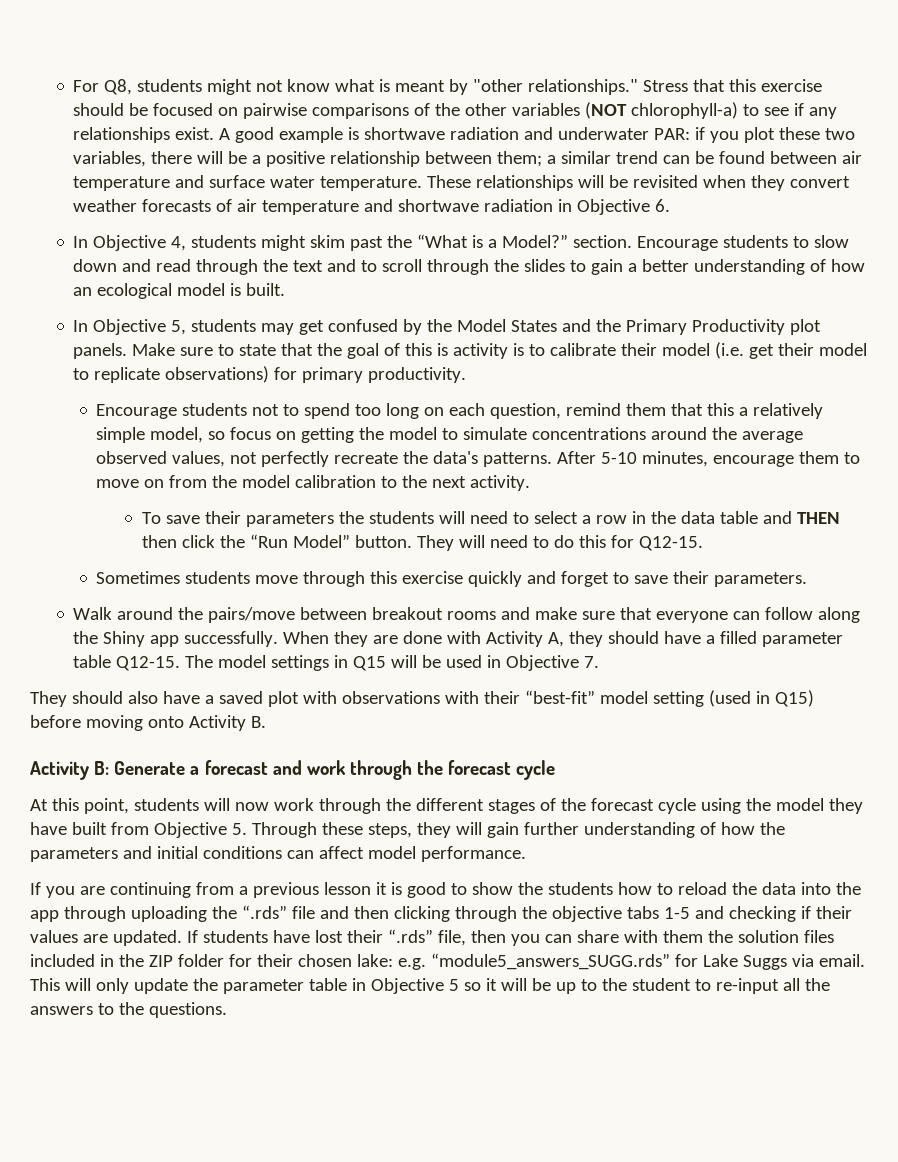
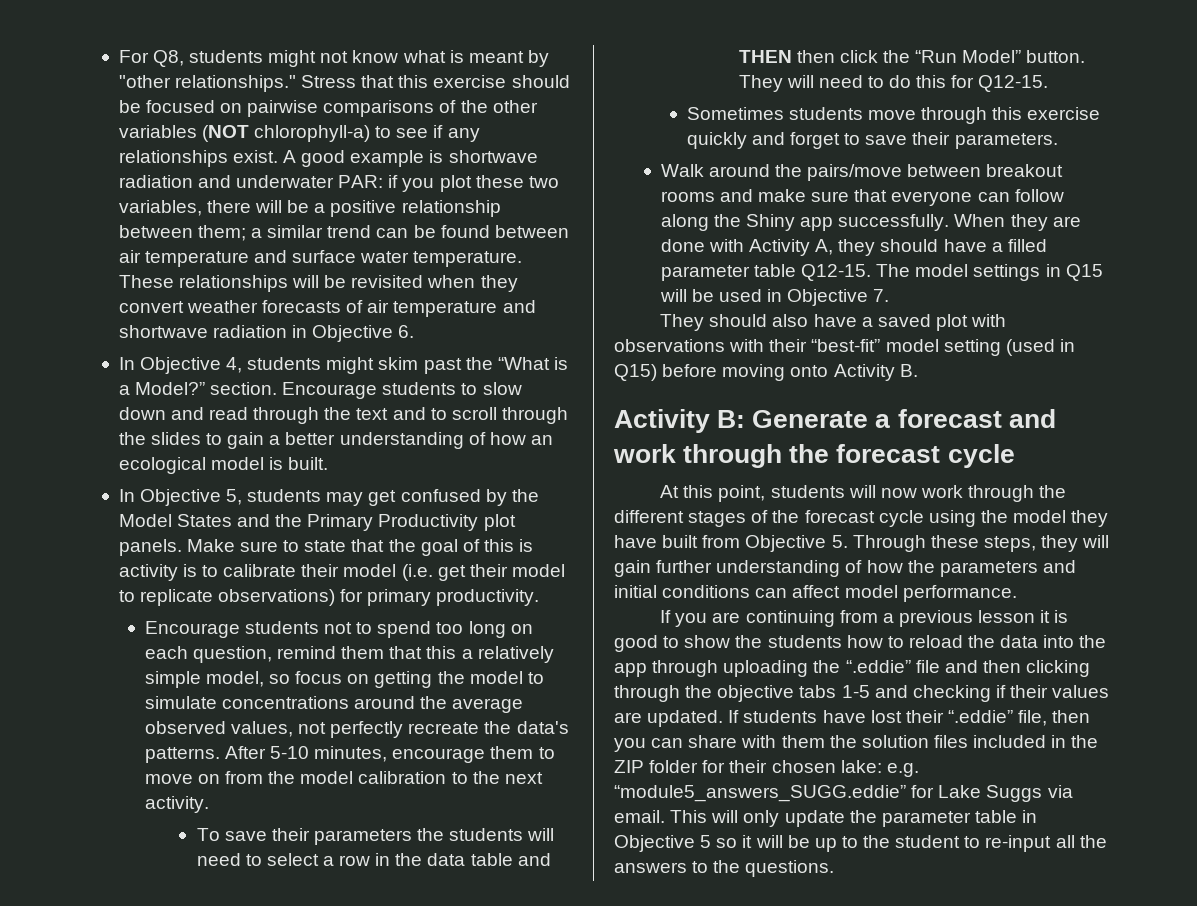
- If you are continuing from a previous lesson it is good to show the students how to reload the data into the app through uploading the “.rds” file and then clicking through the objective tabs 1-5 and checking if their values are updated.
+ If you are continuing from a previous lesson it is good to show the students how to reload the data into the app through uploading the “.eddie” file and then clicking through the objective tabs 1-5 and checking if their values are updated.
- If students have lost their “.rds” file, then you can share with them the solution files included in the ZIP folder for their chosen lake: e.g. “module5_answers_SUGG.rds” for Lake Suggs via email.
+ If students have lost their “.eddie” file, then you can share with them the solution files included in the ZIP folder for their chosen lake: e.g. “module5_answers_SUGG.eddie” for Lake Suggs via email.

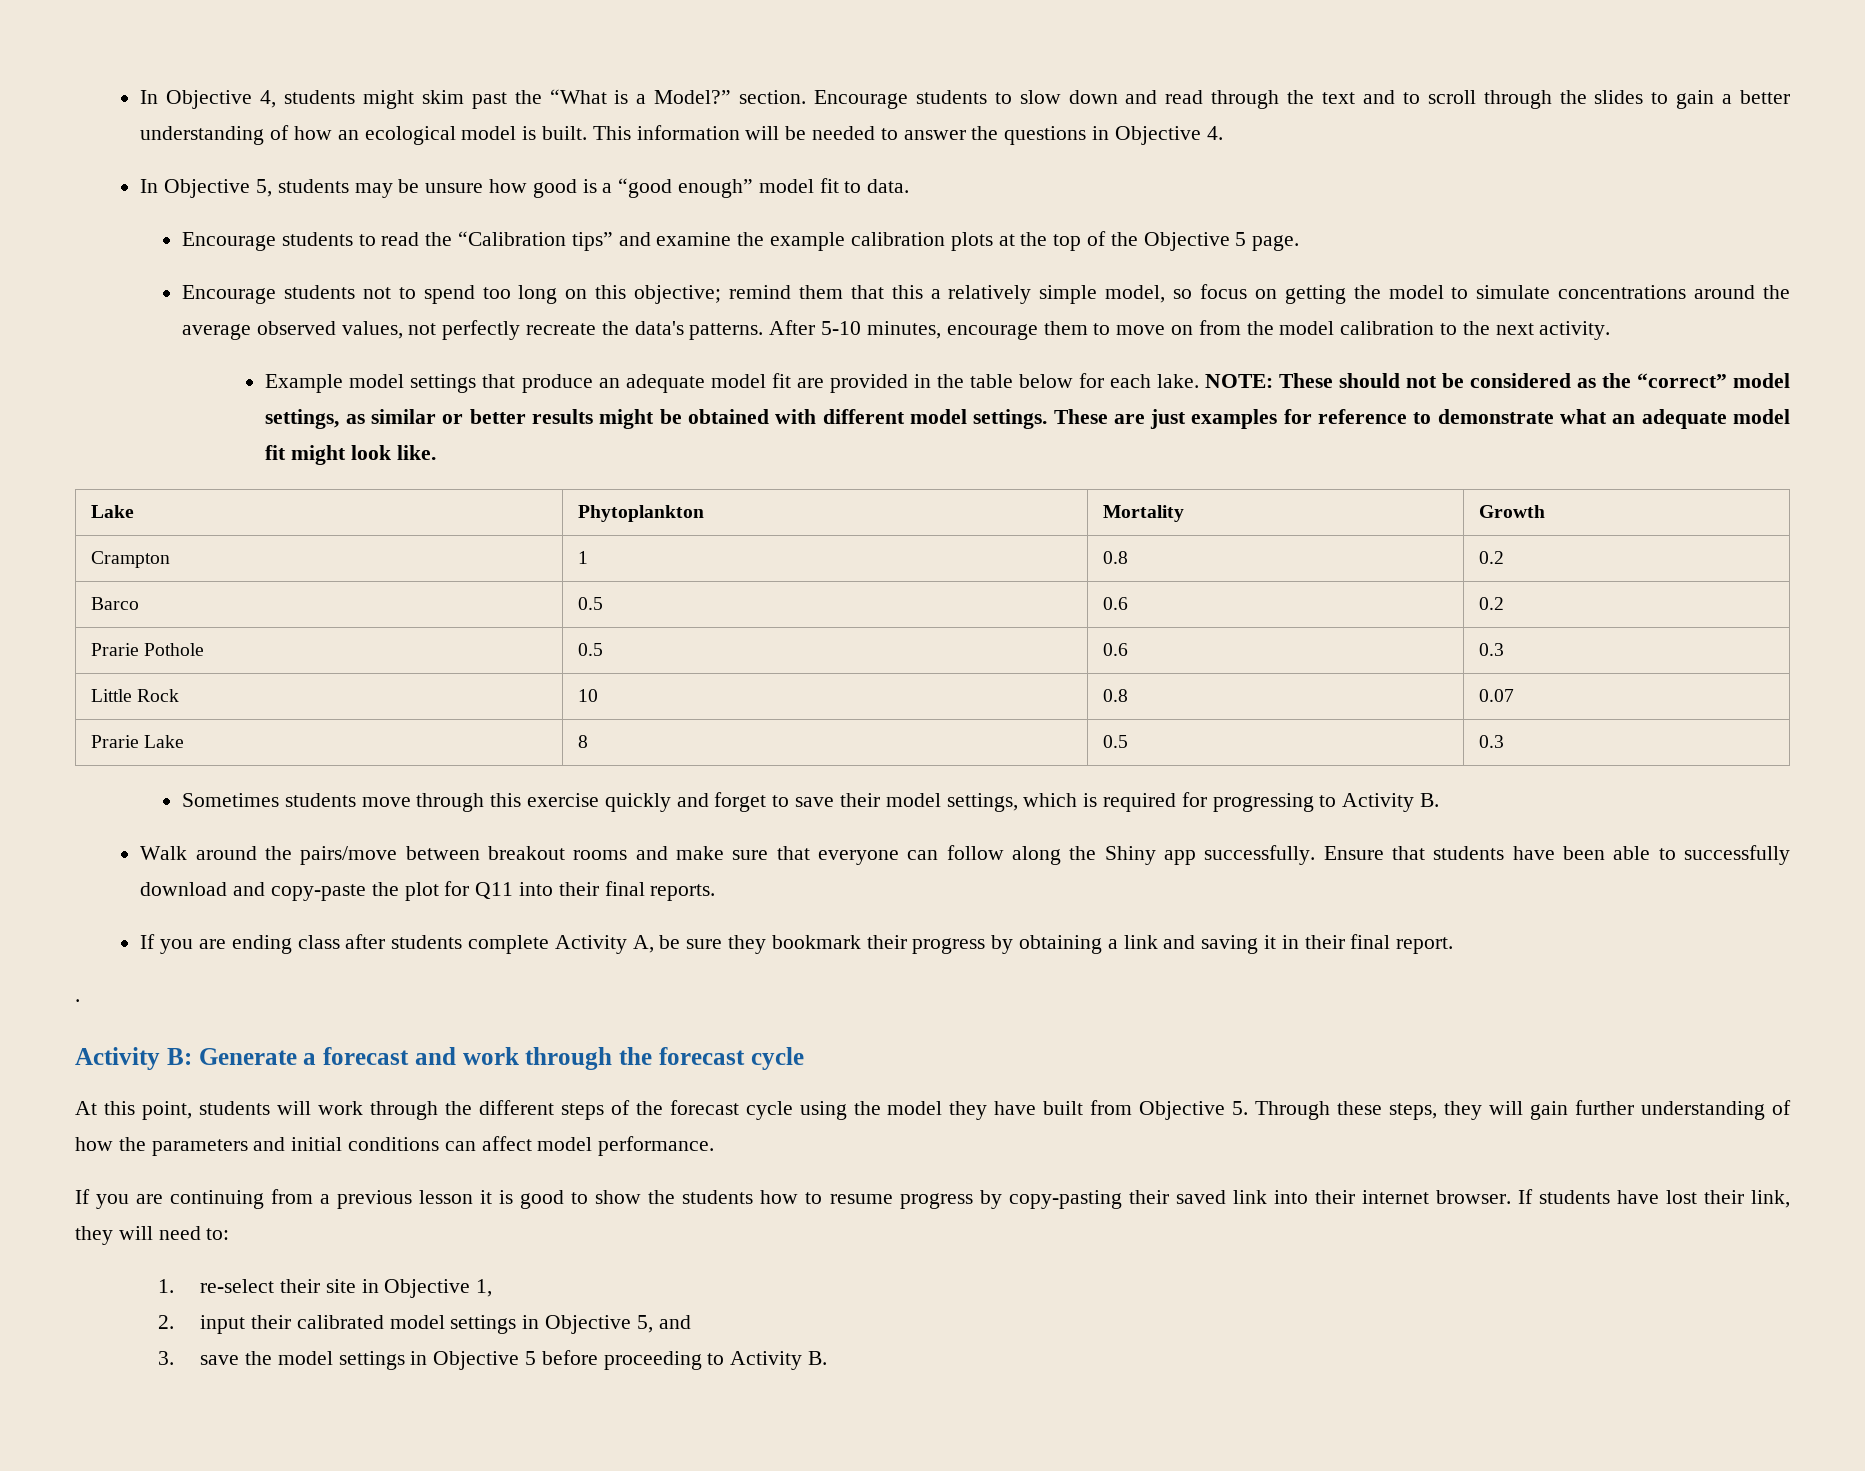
- For Q8, students might not know what is meant by "other relationships." Stress that this exercise should be focused on pairwise comparisons of the other variables (NOT chlorophyll-a) to see if any relationships exist. A good example is shortwave radiation and underwater PAR: if you plot these two variables, there will be a positive relationship between them; a similar trend can be found between air temperature and surface water temperature. These relationships will be revisited when they convert weather forecasts of air temperature and shortwave radiation in Objective 6.
+ This information will be needed to answer the questions in Objective 4.
- In Objective 5, students may get confused by the Model States and the Primary Productivity plot panels. Make sure to state that the goal of this is activity is to calibrate their model (i.e. get their model to replicate observations) for primary productivity.
+ In Objective 5, students may be unsure how good is a “good enough” model fit to data.
+ Encourage students to read the “Calibration tips” and examine the example calibration plots at the top of the Objective 5 page.
- Encourage students not to spend too long on each question, remind them that this a relatively simple model, so focus on getting the model to simulate concentrations around the average observed values, not perfectly recreate the data's patterns.
+ Encourage students not to spend too long on this objective; remind them that this a relatively simple model, so focus on getting the model to simulate concentrations around the average observed values, not perfectly recreate the data's patterns.
- To save their parameters the students will need to select a row in the data table and THEN then click the “Run Model” button. They will need to do this for Q12-15.
+ Example model settings that produce an adequate model fit are provided in the table below for each lake. NOTE: These should not be considered as the “correct” model settings, as similar or better results might be obtained with different model settings. These are just examples for reference to demonstrate what an adequate model fit might look like.
+ Lake | Phytoplankton | Mortality | Growth
+ Crampton | 1 | 0.8 | 0.2
+ Barco | 0.5 | 0.6 | 0.2
+ Prarie Pothole | 0.5 | 0.6 | 0.3
+ Little Rock | 10 | 0.8 | 0.07
+ Prarie Lake | 8 | 0.5 | 0.3
- Sometimes students move through this exercise quickly and forget to save their parameters.
+ Sometimes students move through this exercise quickly and forget to save their model settings, which is required for progressing to Activity B.
- When they are done with Activity A, they should have a filled parameter table Q12-15. The model settings in Q15 will be used in Objective 7.
- They should also have a saved plot with observations with their “best-fit” model setting (used in Q15) before moving onto Activity B.
+ Ensure that students have been able to successfully download and copy-paste the plot for Q11 into their final reports.
+ If you are ending class after students complete Activity A, be sure they bookmark their progress by obtaining a link and saving it in their final report.
+ .
- At this point, students will now work through the different stages of the forecast cycle using the model they have built from Objective 5. Through these steps, they will gain further understanding of how the parameters and initial conditions can affect model performance.
+ At this point, students will work through the different steps of the forecast cycle using the model they have built from Objective 5. Through these steps, they will gain further understanding of how the parameters and initial conditions can affect model performance.
- If you are continuing from a previous lesson it is good to show the students how to reload the data into the app through uploading the “.eddie” file and then clicking through the objective tabs 1-5 and checking if their values are updated.
+ If you are continuing from a previous lesson it is good to show the students how to resume progress by copy-pasting their saved link into their internet browser.
- If students have lost their “.eddie” file, then you can share with them the solution files included in the ZIP folder for their chosen lake: e.g. “module5_answers_SUGG.eddie” for Lake Suggs via email. This will only update the parameter table in Objective 5 so it will be up to the student to re-input all the answers to the questions.
+ If students have lost their link, they will need to:
+ 1. re-select their site in Objective 1,
+ 2. input their calibrated model settings in Objective 5, and
+ 3. save the model settings in Objective 5 before proceeding to Activity B.

